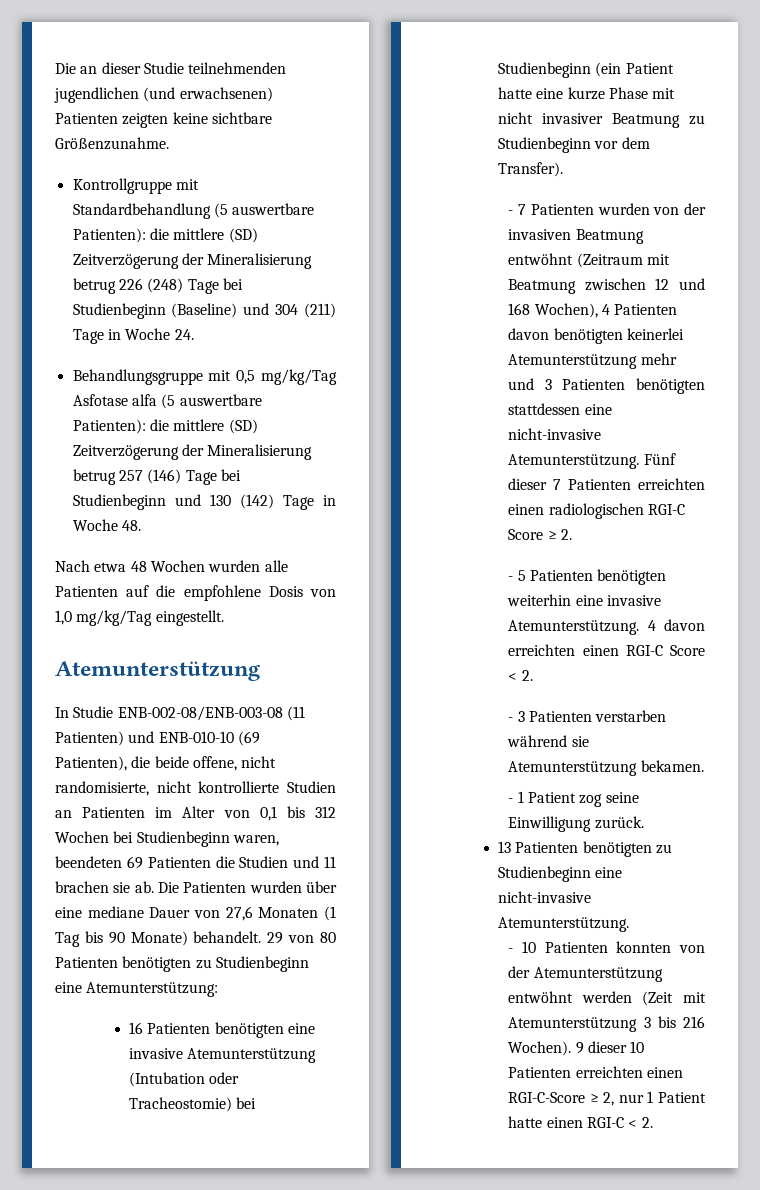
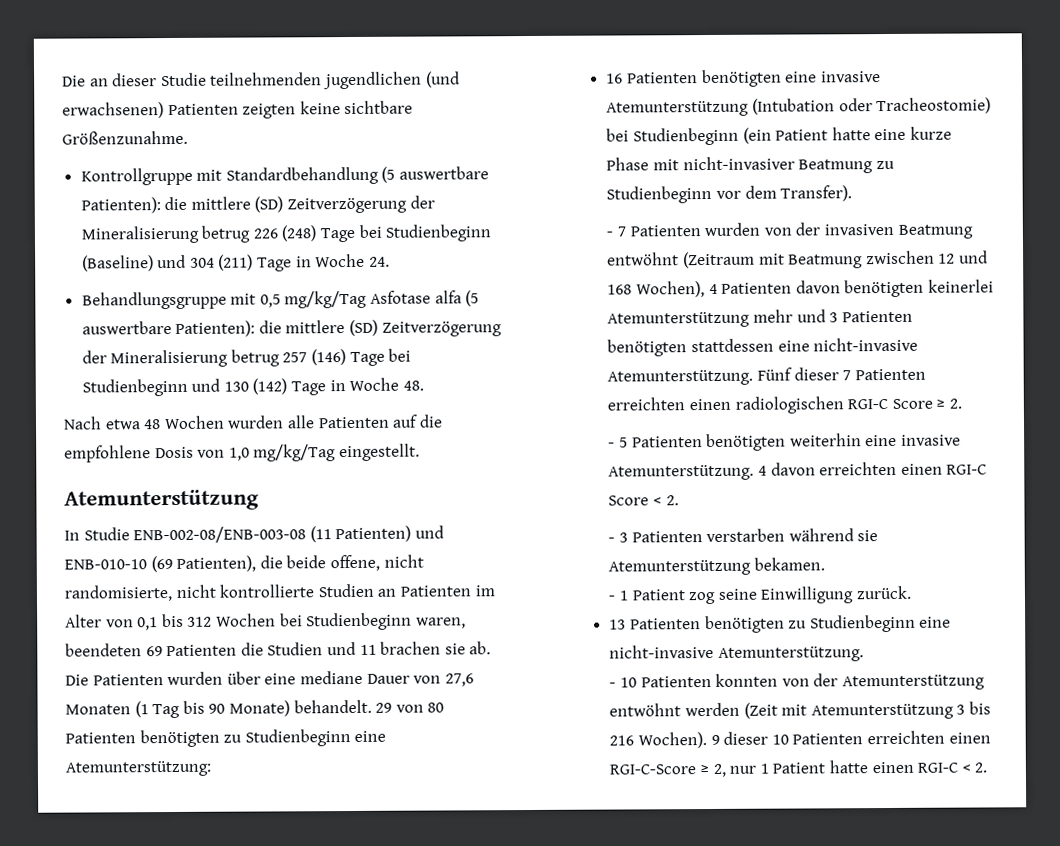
- 16 Patienten benötigten eine invasive Atemunterstützung (Intubation oder Tracheostomie) bei Studienbeginn (ein Patient hatte eine kurze Phase mit nicht invasiver Beatmung zu Studienbeginn vor dem Transfer).
+ 16 Patienten benötigten eine invasive Atemunterstützung (Intubation oder Tracheostomie) bei Studienbeginn (ein Patient hatte eine kurze Phase mit nicht-invasiver Beatmung zu Studienbeginn vor dem Transfer).

